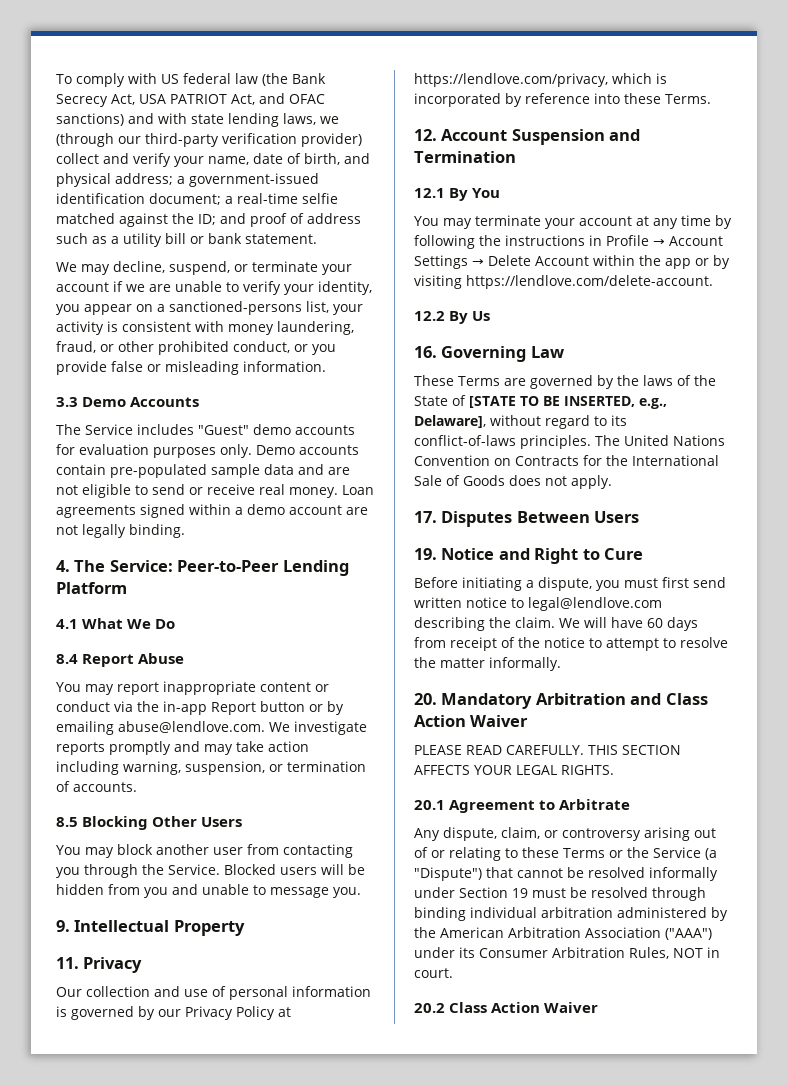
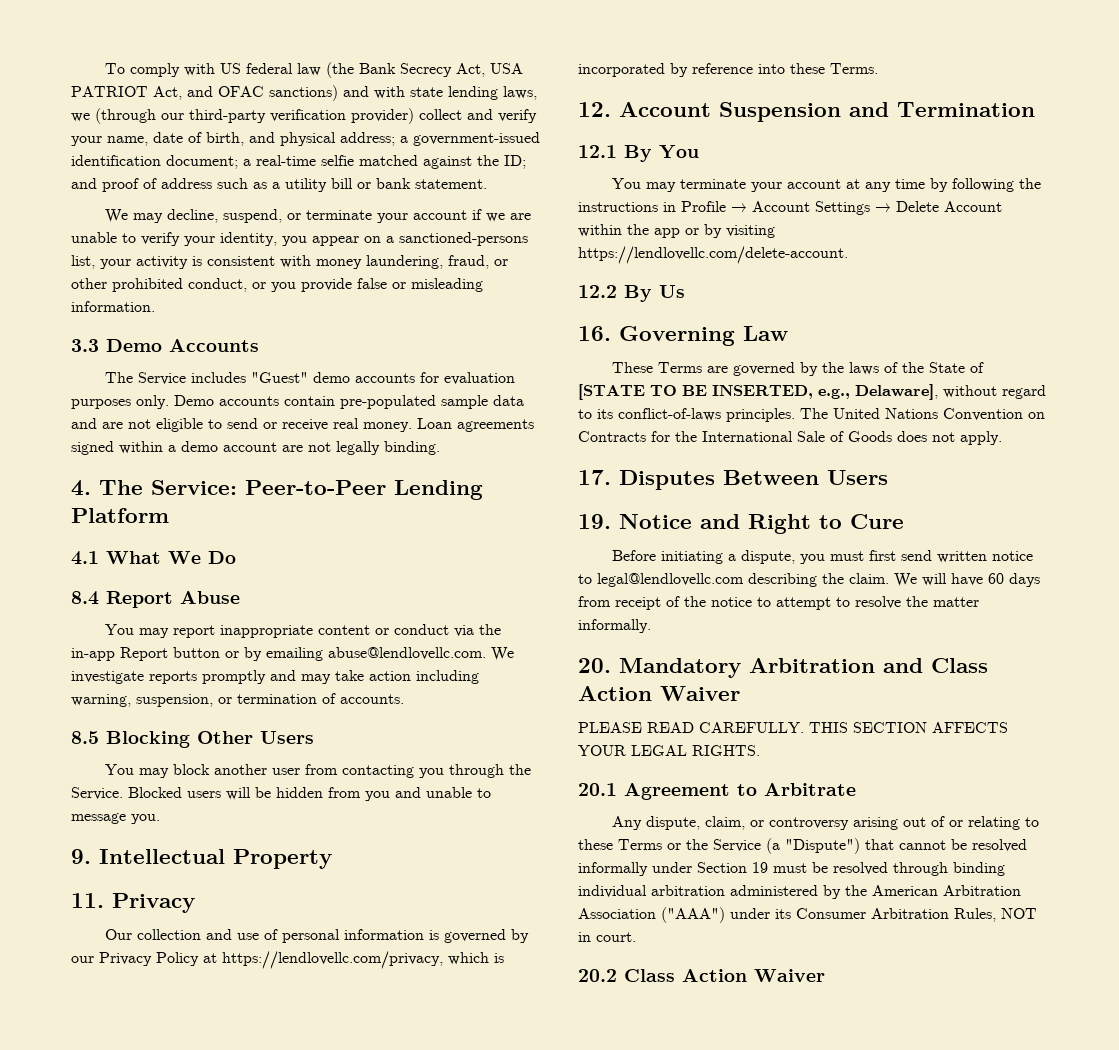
- You may report inappropriate content or conduct via the in-app Report button or by emailing abuse@lendlove.com. We investigate reports promptly and may take action including warning, suspension, or termination of accounts.
+ You may report inappropriate content or conduct via the in-app Report button or by emailing abuse@lendlovellc.com. We investigate reports promptly and may take action including warning, suspension, or termination of accounts.
- Our collection and use of personal information is governed by our Privacy Policy at https://lendlove.com/privacy, which is incorporated by reference into these Terms.
+ Our collection and use of personal information is governed by our Privacy Policy at https://lendlovellc.com/privacy, which is incorporated by reference into these Terms.
- You may terminate your account at any time by following the instructions in Profile → Account Settings → Delete Account within the app or by visiting https://lendlove.com/delete-account.
+ You may terminate your account at any time by following the instructions in Profile → Account Settings → Delete Account within the app or by visiting https://lendlovellc.com/delete-account.
- Before initiating a dispute, you must first send written notice to legal@lendlove.com describing the claim.
+ Before initiating a dispute, you must first send written notice to legal@lendlovellc.com describing the claim.

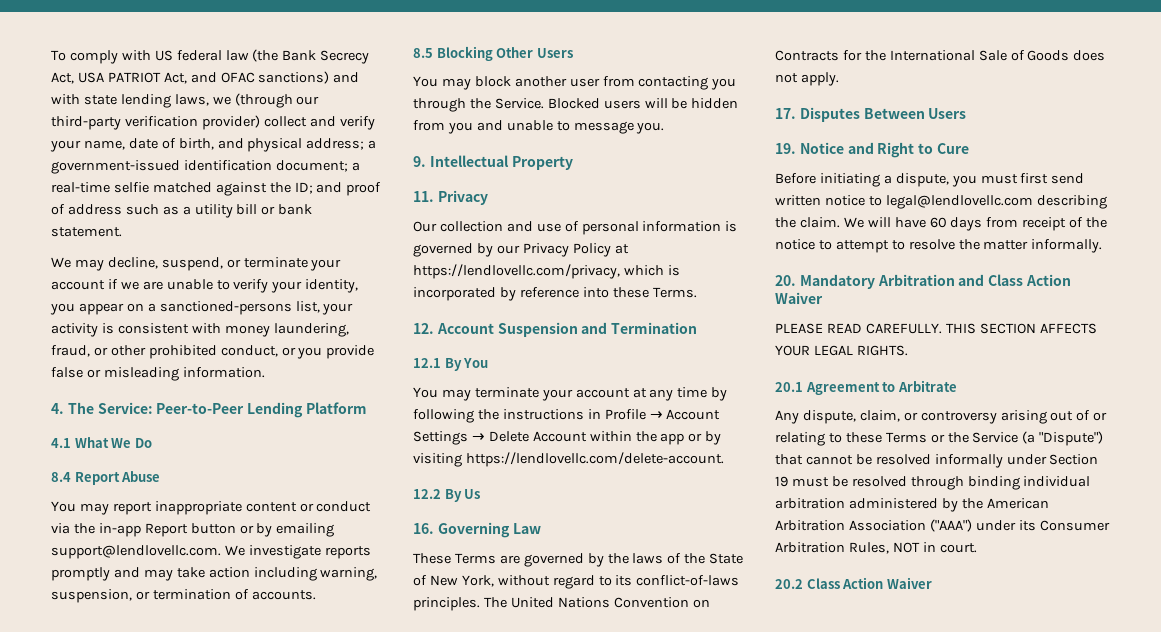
- 3.3 Demo Accounts
- The Service includes "Guest" demo accounts for evaluation purposes only. Demo accounts contain pre-populated sample data and are not eligible to send or receive real money. Loan agreements signed within a demo account are not legally binding.
- You may report inappropriate content or conduct via the in-app Report button or by emailing abuse@lendlovellc.com. We investigate reports promptly and may take action including warning, suspension, or termination of accounts.
+ You may report inappropriate content or conduct via the in-app Report button or by emailing support@lendlovellc.com. We investigate reports promptly and may take action including warning, suspension, or termination of accounts.
- These Terms are governed by the laws of the State of [STATE TO BE INSERTED, e.g., Delaware], without regard to its conflict-of-laws principles.
+ These Terms are governed by the laws of the State of New York, without regard to its conflict-of-laws principles.

